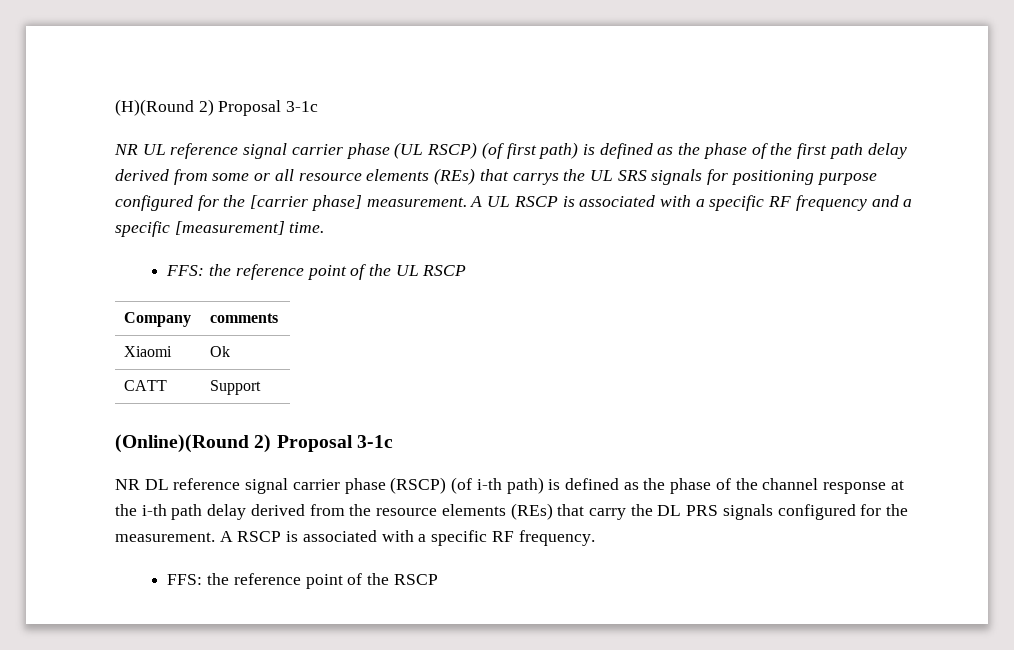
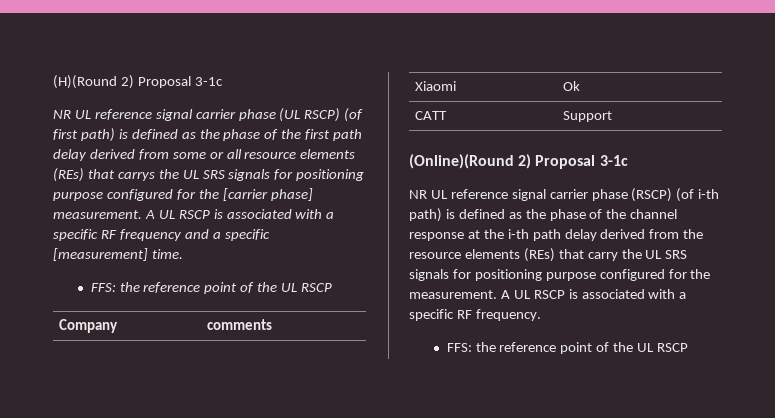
- NR DL reference signal carrier phase (RSCP) (of i-th path) is defined as the phase of the channel response at the i-th path delay derived from the resource elements (REs) that carry the DL PRS signals configured for the measurement.
+ NR UL reference signal carrier phase (RSCP) (of i-th path) is defined as the phase of the channel response at the i-th path delay derived from the resource elements (REs) that carry the UL SRS signals for positioning purpose configured for the measurement.
- A RSCP is associated with a specific RF frequency.
- FFS: the reference point of the RSCP
+ A UL RSCP is associated with a specific RF frequency.
+ FFS: the reference point of the UL RSCP

